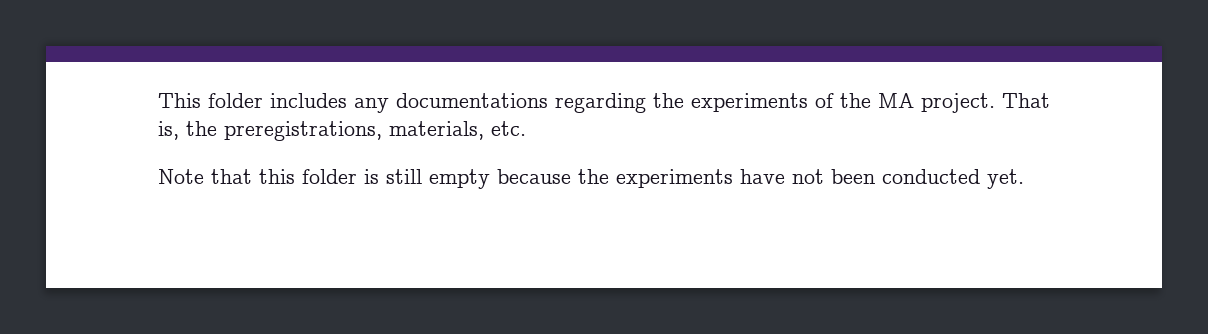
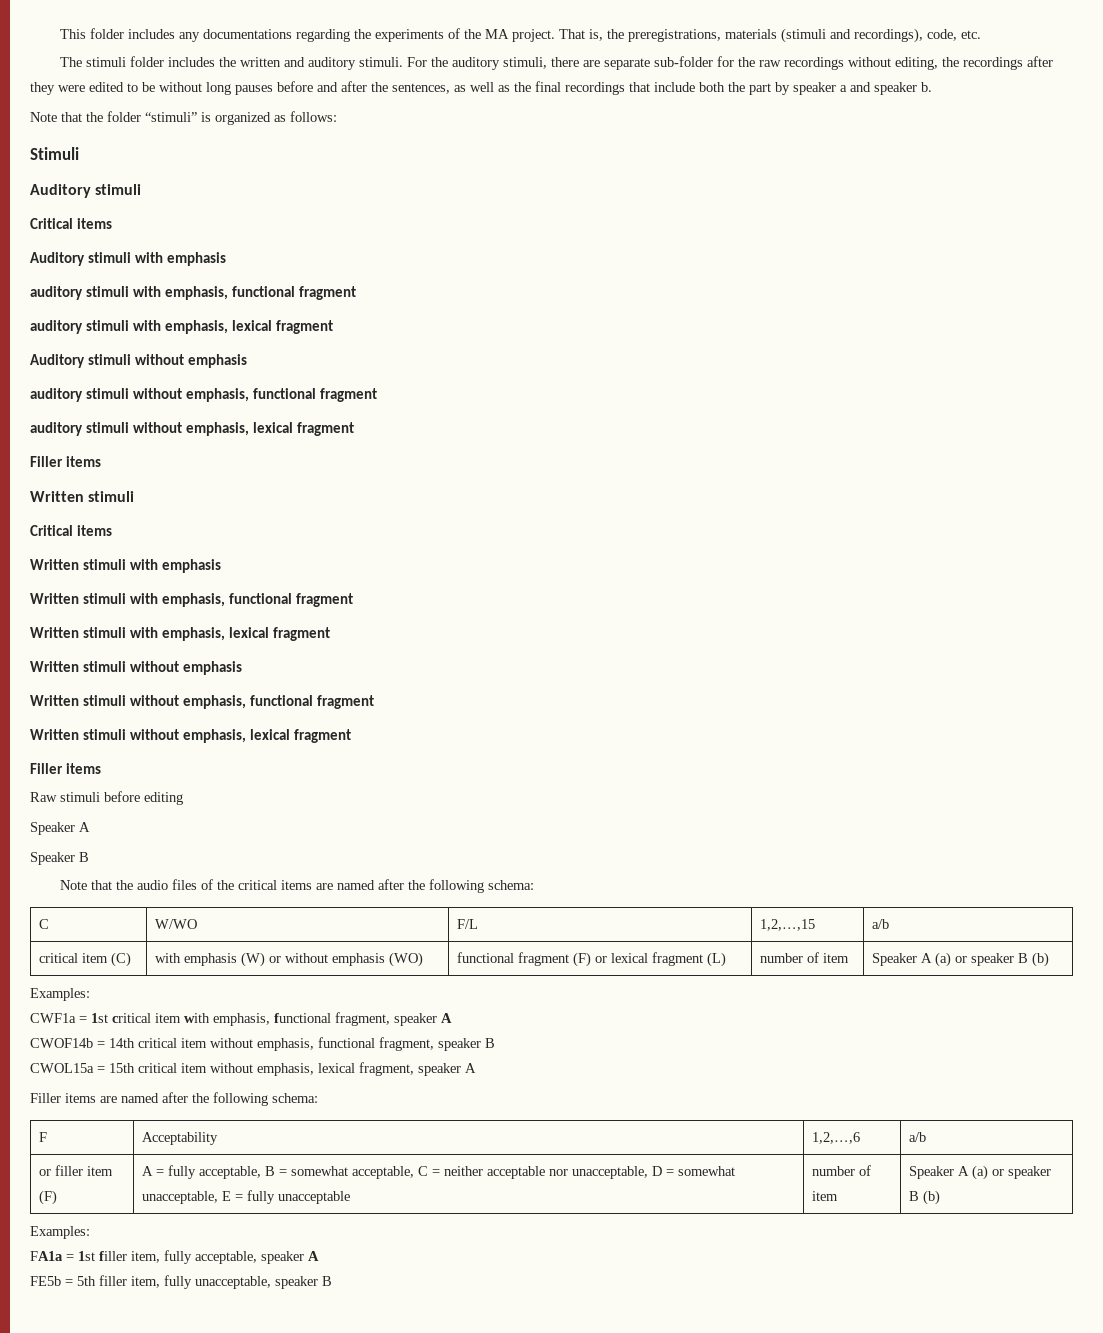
- That is, the preregistrations, materials, etc.
- Note that this folder is still empty because the experiments have not been conducted yet.
+ That is, the preregistrations, materials (stimuli and recordings), code, etc.
+ The stimuli folder includes the written and auditory stimuli. For the auditory stimuli, there are separate sub-folder for the raw recordings without editing, the recordings after they were edited to be without long pauses before and after the sentences, as well as the final recordings that include both the part by speaker a and speaker b.
+ Note that the folder “stimuli” is organized as follows:
+ Stimuli
+ Auditory stimuli
+ Critical items
+ Auditory stimuli with emphasis
+ auditory stimuli with emphasis, functional fragment
+ auditory stimuli with emphasis, lexical fragment
+ Auditory stimuli without emphasis
+ auditory stimuli without emphasis, functional fragment
+ auditory stimuli without emphasis, lexical fragment
+ Filler items
+ Written stimuli
+ Critical items
+ Written stimuli with emphasis
+ Written stimuli with emphasis, functional fragment
+ Written stimuli with emphasis, lexical fragment
+ Written stimuli without emphasis
+ Written stimuli without emphasis, functional fragment
+ Written stimuli without emphasis, lexical fragment
+ Filler items
+ Raw stimuli before editing
+ Speaker A
+ Speaker B
+ Note that the audio files of the critical items are named after the following schema:
+ C | W/WO | F/L | 1,2,…,15 | a/b
+ critical item (C) | with emphasis (W) or without emphasis (WO) | functional fragment (F) or lexical fragment (L) | number of item | Speaker A (a) or speaker B (b)
+ Examples:
+ CWF1a = 1st critical item with emphasis, functional fragment, speaker A
+ CWOF14b = 14th critical item without emphasis, functional fragment, speaker B
+ CWOL15a = 15th critical item without emphasis, lexical fragment, speaker A
+ Filler items are named after the following schema:
+ F | Acceptability | 1,2,…,6 | a/b
+ or filler item (F) | A = fully acceptable, B = somewhat acceptable, C = neither acceptable nor unacceptable, D = somewhat unacceptable, E = fully unacceptable | number of item | Speaker A (a) or speaker B (b)
+ Examples:
+ FA1a = 1st filler item, fully acceptable, speaker A
+ FE5b = 5th filler item, fully unacceptable, speaker B

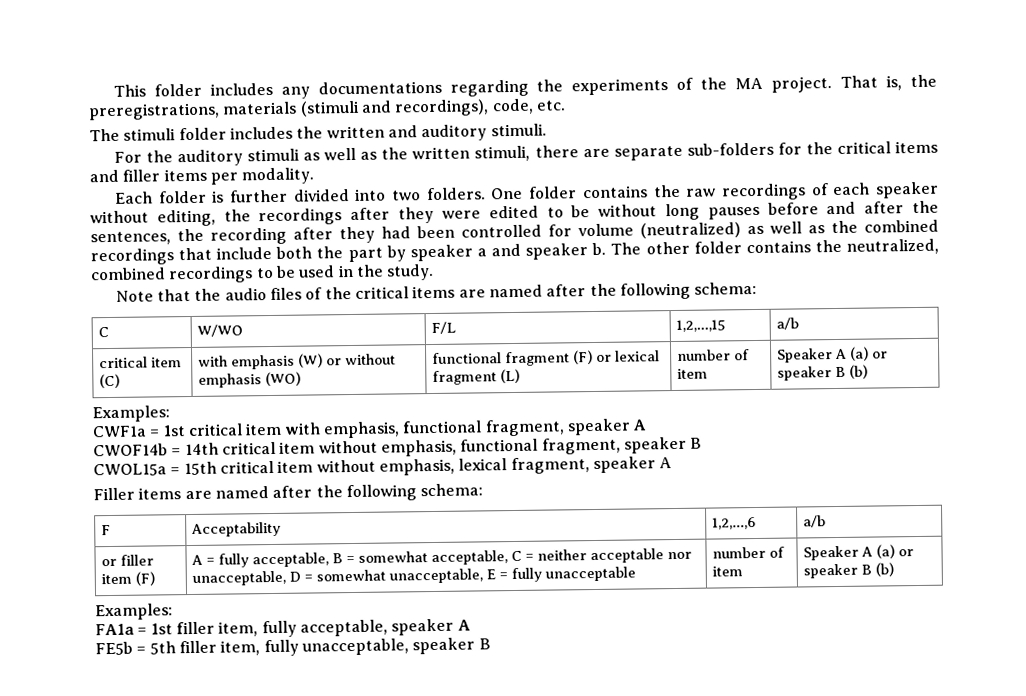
- The stimuli folder includes the written and auditory stimuli. For the auditory stimuli, there are separate sub-folder for the raw recordings without editing, the recordings after they were edited to be without long pauses before and after the sentences, as well as the final recordings that include both the part by speaker a and speaker b.
- Note that the folder “stimuli” is organized as follows:
- Stimuli
- Auditory stimuli
- Critical items
- Auditory stimuli with emphasis
- auditory stimuli with emphasis, functional fragment
- auditory stimuli with emphasis, lexical fragment
- Auditory stimuli without emphasis
- auditory stimuli without emphasis, functional fragment
- auditory stimuli without emphasis, lexical fragment
- Filler items
- Written stimuli
- Critical items
- Written stimuli with emphasis
- Written stimuli with emphasis, functional fragment
- Written stimuli with emphasis, lexical fragment
- Written stimuli without emphasis
- Written stimuli without emphasis, functional fragment
- Written stimuli without emphasis, lexical fragment
- Filler items
- Raw stimuli before editing
- Speaker A
- Speaker B
+ The stimuli folder includes the written and auditory stimuli.
+ For the auditory stimuli as well as the written stimuli, there are separate sub-folders for the critical items and filler items per modality.
+ Each folder is further divided into two folders. One folder contains the raw recordings of each speaker without editing, the recordings after they were edited to be without long pauses before and after the sentences, the recording after they had been controlled for volume (neutralized) as well as the combined recordings that include both the part by speaker a and speaker b. The other folder contains the neutralized, combined recordings to be used in the study.

